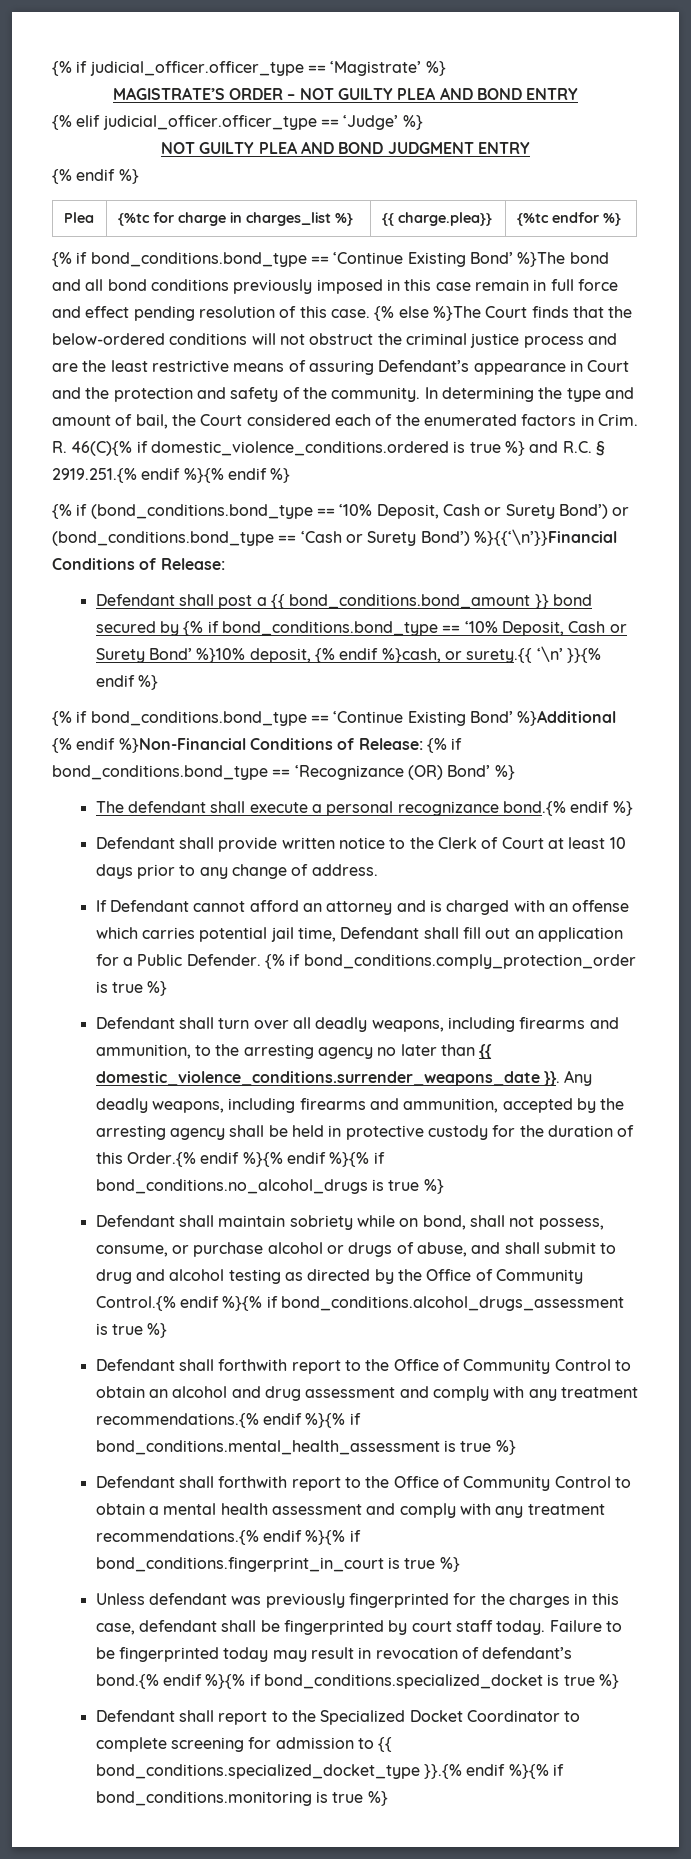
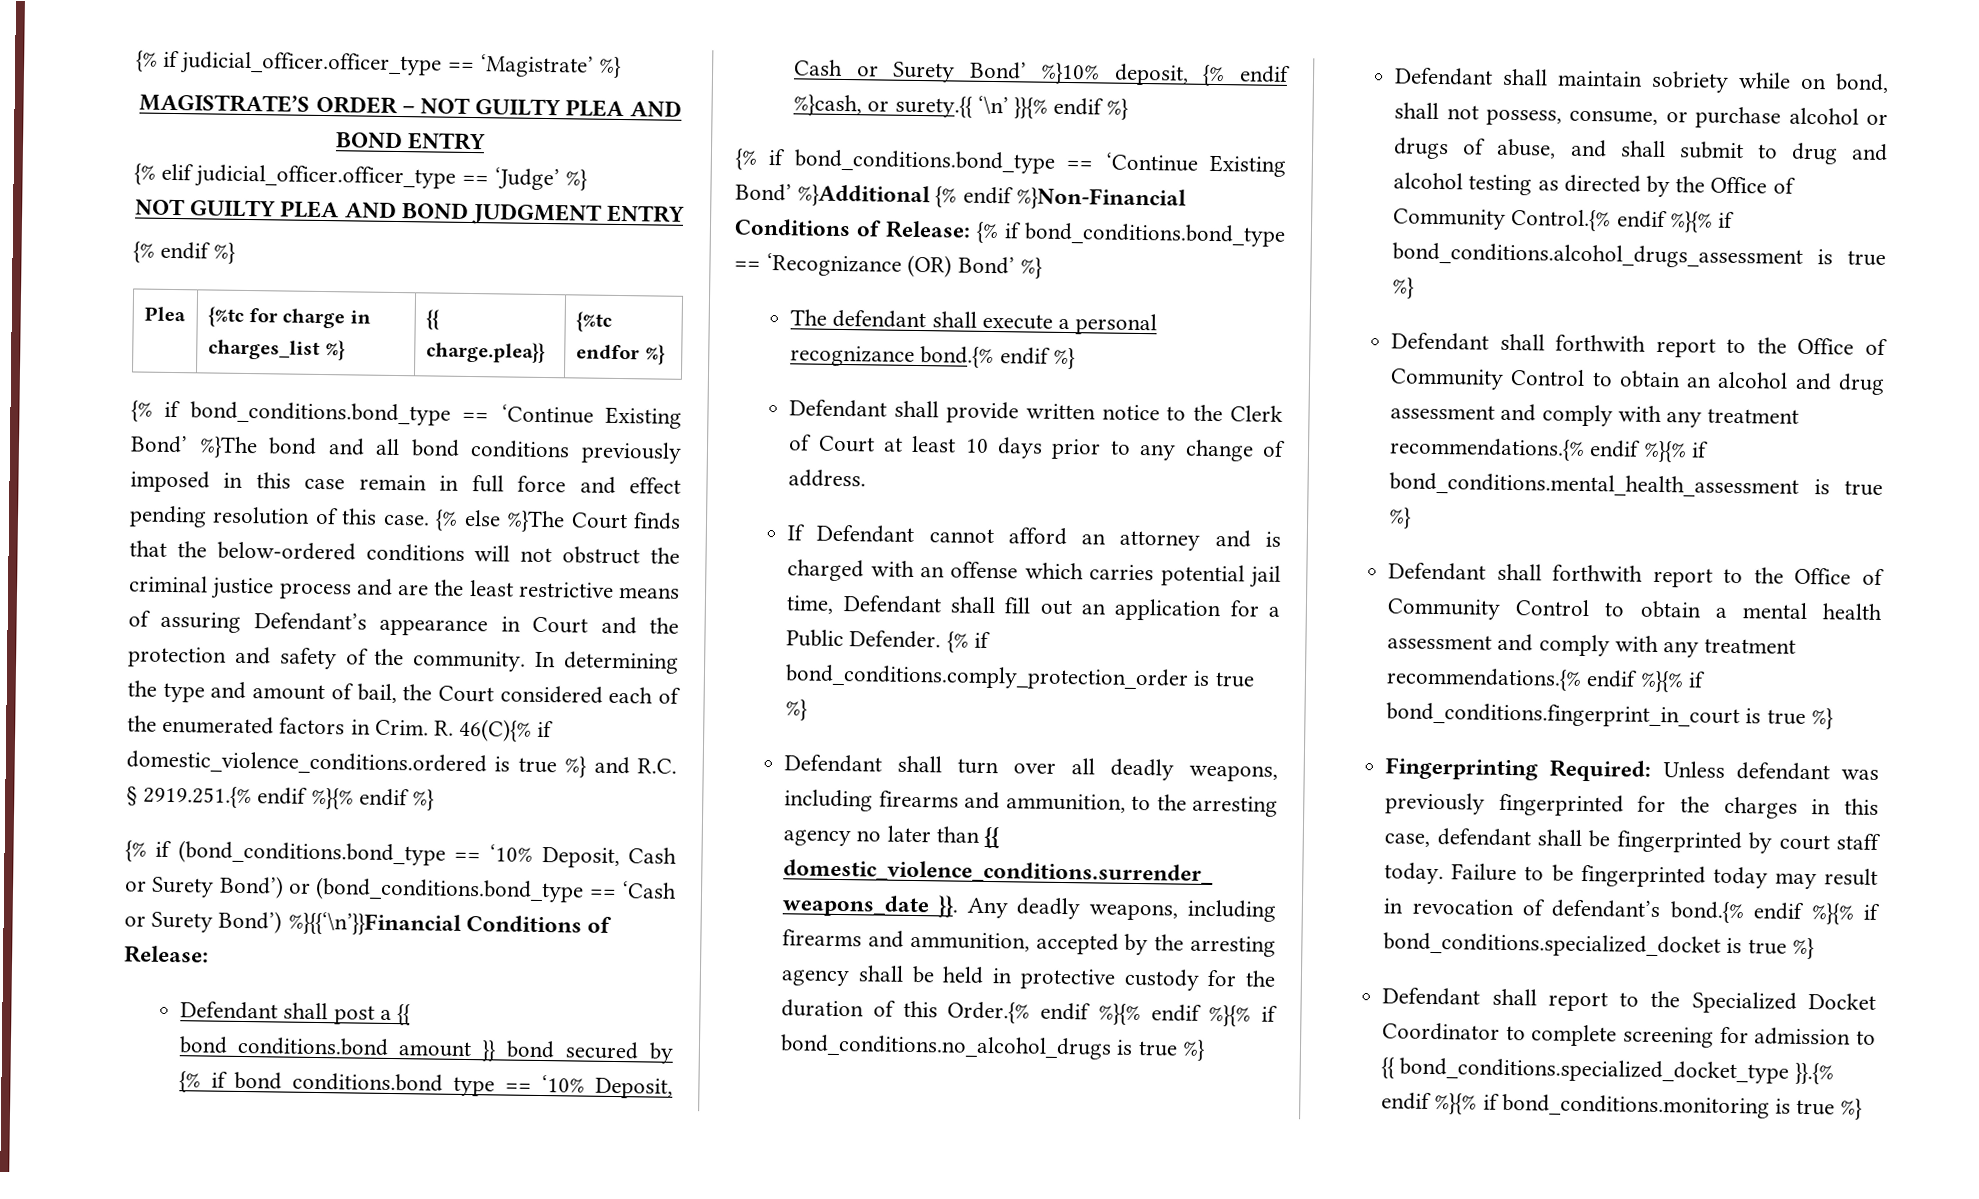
- Unless defendant was previously fingerprinted for the charges in this case, defendant shall be fingerprinted by court staff today.
+ Fingerprinting Required: Unless defendant was previously fingerprinted for the charges in this case, defendant shall be fingerprinted by court staff today.

